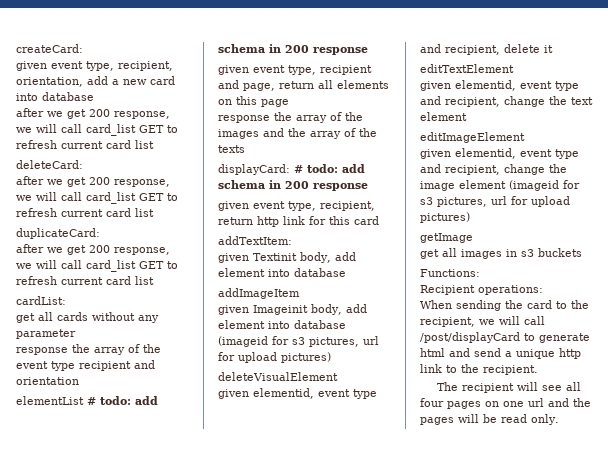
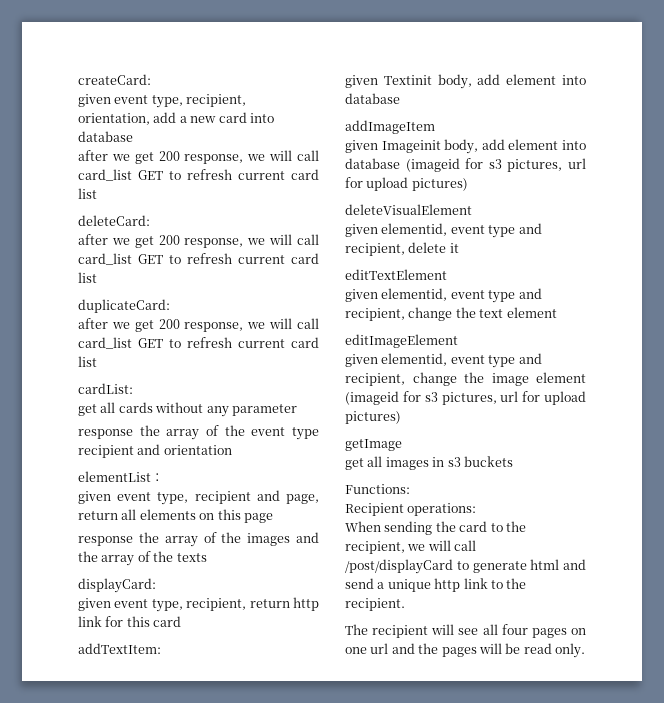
- elementList # todo: add schema in 200 response
+ elementList：
- displayCard: # todo: add schema in 200 response
+ displayCard:

